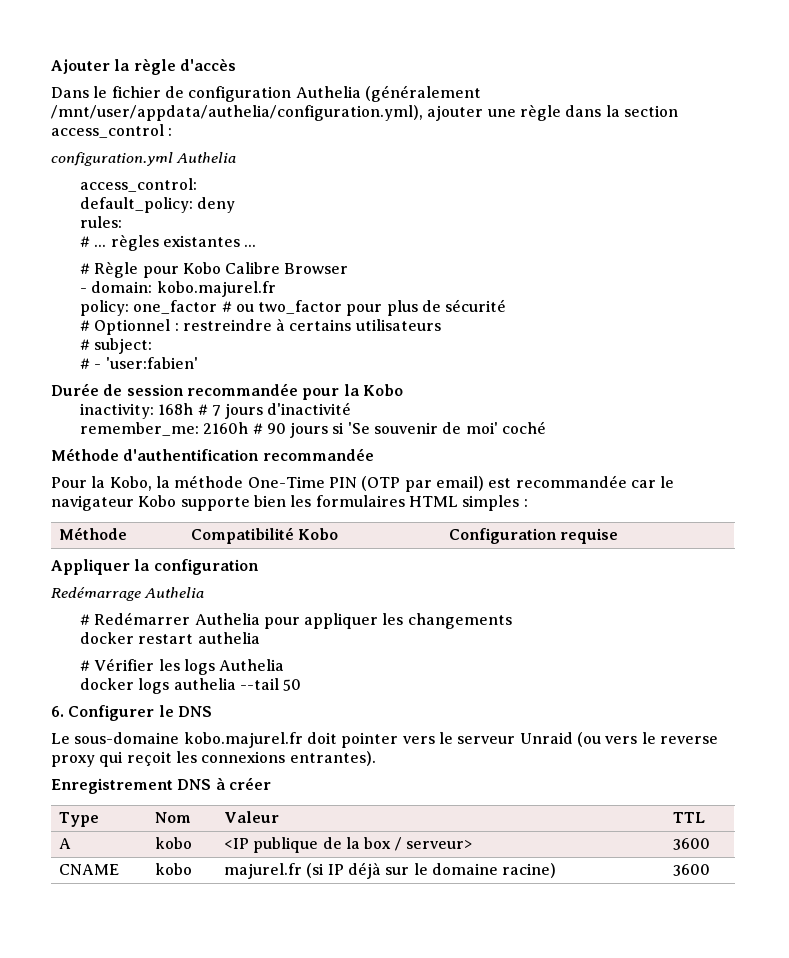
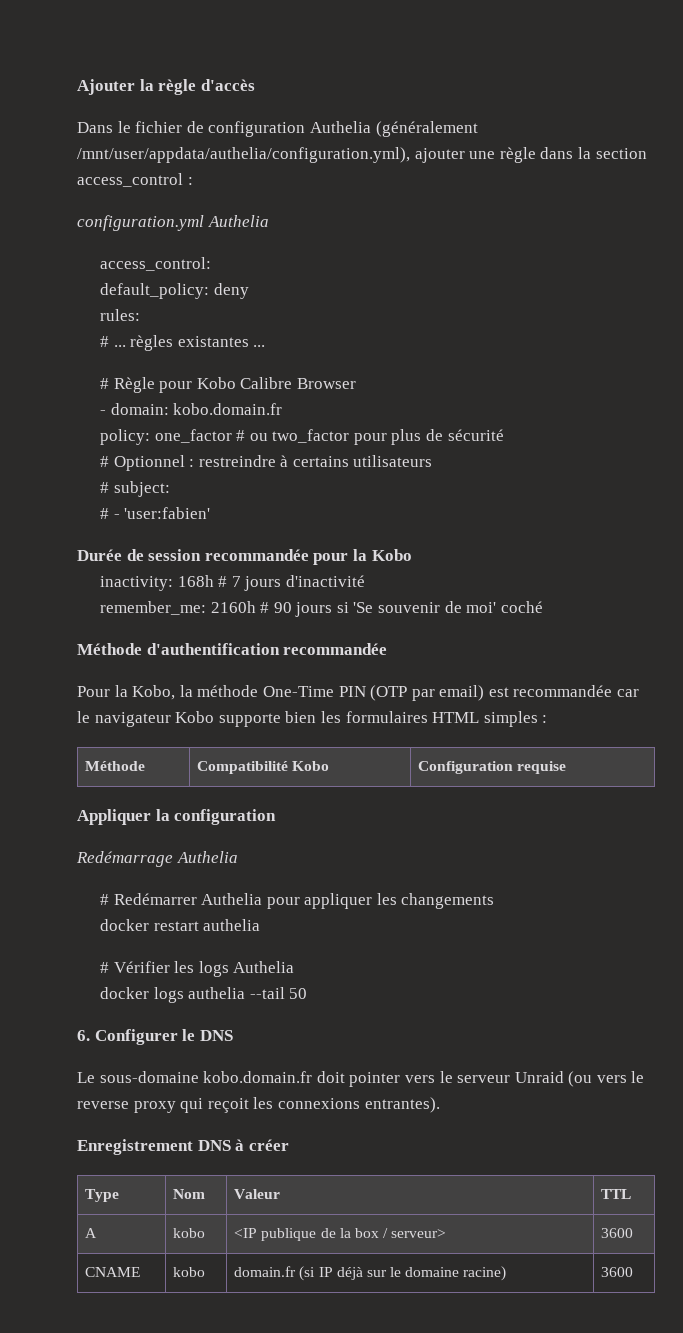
- - domain: kobo.majurel.fr
+ - domain: kobo.domain.fr
- Le sous-domaine kobo.majurel.fr doit pointer vers le serveur Unraid (ou vers le reverse proxy qui reçoit les connexions entrantes).
+ Le sous-domaine kobo.domain.fr doit pointer vers le serveur Unraid (ou vers le reverse proxy qui reçoit les connexions entrantes).
- CNAME | kobo | majurel.fr (si IP déjà sur le domaine racine) | 3600
+ CNAME | kobo | domain.fr (si IP déjà sur le domaine racine) | 3600

